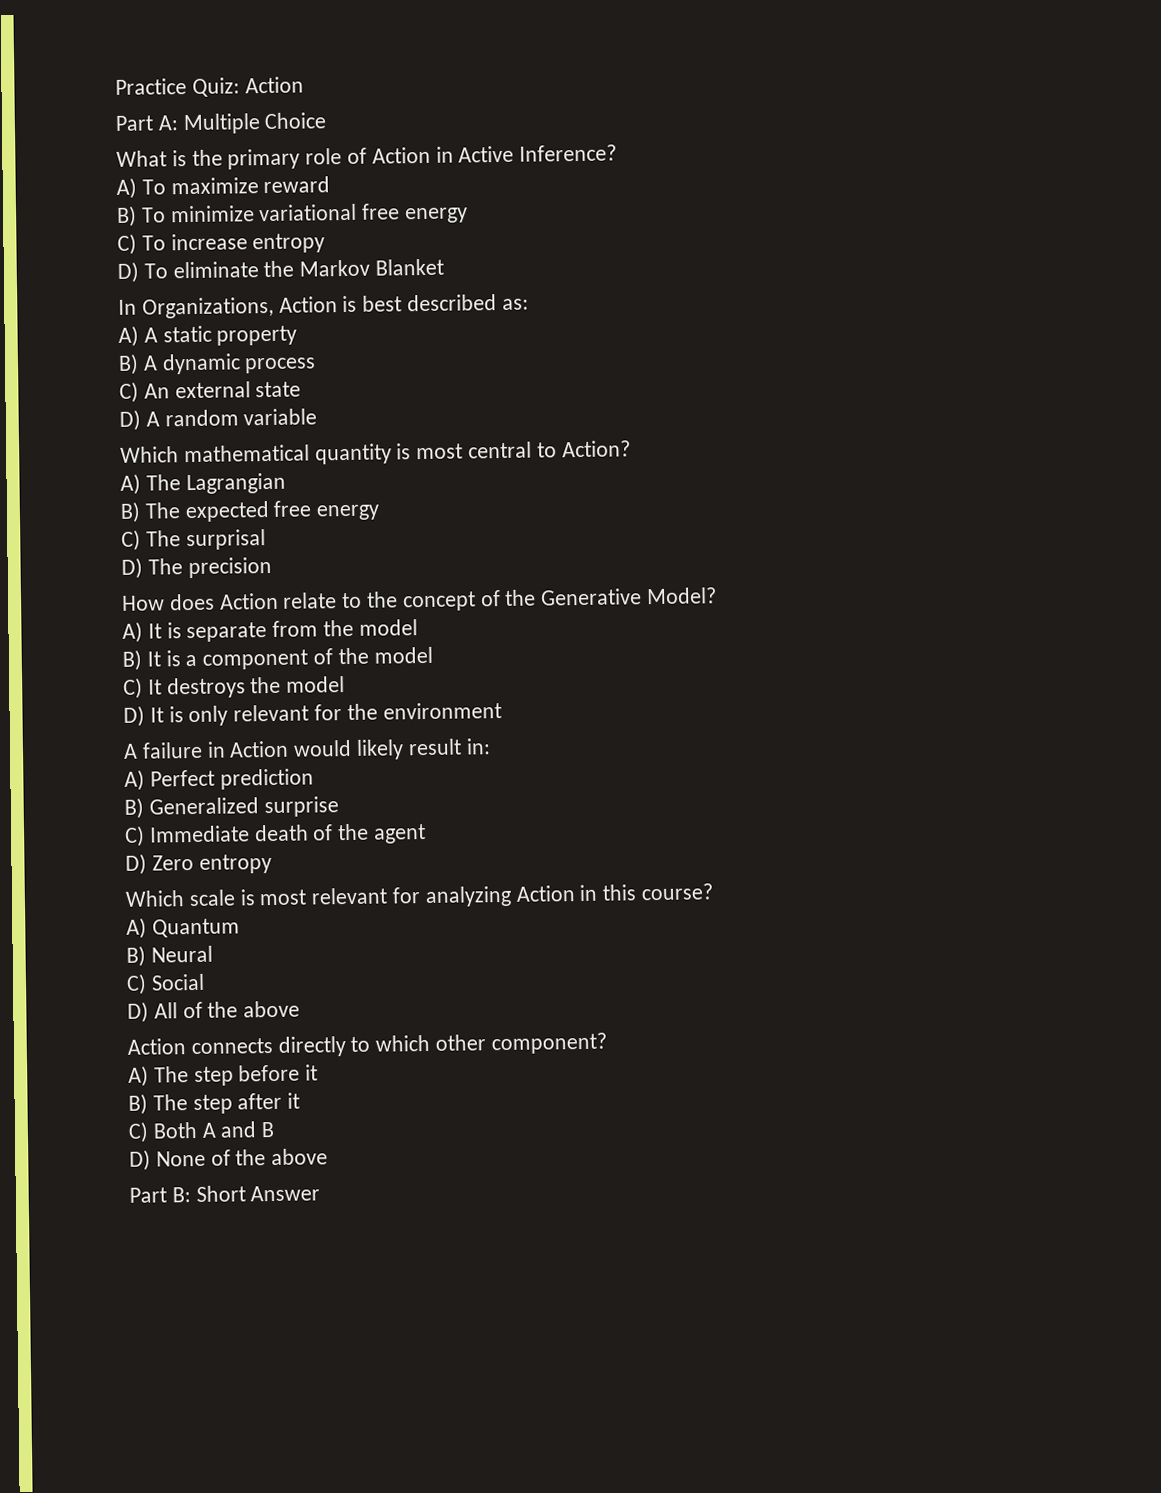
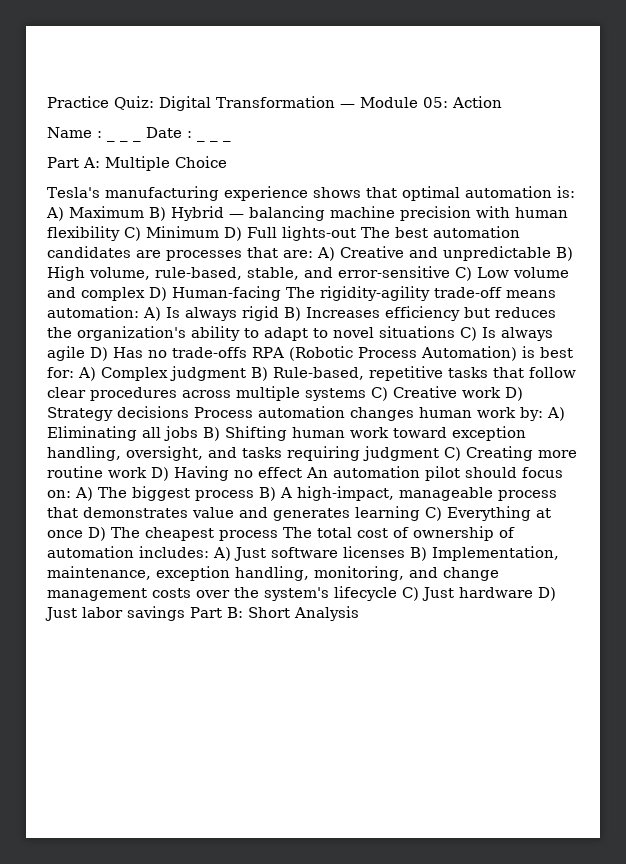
- Practice Quiz: Action
+ Practice Quiz: Digital Transformation — Module 05: Action
+ Name : _ _ _ Date : _ _ _
  Part A: Multiple Choice
- What is the primary role of Action in Active Inference?
- A) To maximize reward
- B) To minimize variational free energy
- C) To increase entropy
- D) To eliminate the Markov Blanket
- In Organizations, Action is best described as:
- A) A static property
- B) A dynamic process
- C) An external state
- D) A random variable
- Which mathematical quantity is most central to Action?
- A) The Lagrangian
- B) The expected free energy
- C) The surprisal
- D) The precision
- How does Action relate to the concept of the Generative Model?
- A) It is separate from the model
- B) It is a component of the model
- C) It destroys the model
- D) It is only relevant for the environment
- A failure in Action would likely result in:
- A) Perfect prediction
- B) Generalized surprise
- C) Immediate death of the agent
- D) Zero entropy
- Which scale is most relevant for analyzing Action in this course?
- A) Quantum
- B) Neural
- C) Social
- D) All of the above
- Action connects directly to which other component?
- A) The step before it
- B) The step after it
- C) Both A and B
- D) None of the above
- Part B: Short Answer
+ Tesla's manufacturing experience shows that optimal automation is: A) Maximum B) Hybrid — balancing machine precision with human flexibility C) Minimum D) Full lights-out The best automation candidates are processes that are: A) Creative and unpredictable B) High volume, rule-based, stable, and error-sensitive C) Low volume and complex D) Human-facing The rigidity-agility trade-off means automation: A) Is always rigid B) Increases efficiency but reduces the organization's ability to adapt to novel situations C) Is always agile D) Has no trade-offs RPA (Robotic Process Automation) is best for: A) Complex judgment B) Rule-based, repetitive tasks that follow clear procedures across multiple systems C) Creative work D) Strategy decisions Process automation changes human work by: A) Eliminating all jobs B) Shifting human work toward exception handling, oversight, and tasks requiring judgment C) Creating more routine work D) Having no effect An automation pilot should focus on: A) The biggest process B) A high-impact, manageable process that demonstrates value and generates learning C) Everything at once D) The cheapest process The total cost of ownership of automation includes: A) Just software licenses B) Implementation, maintenance, exception handling, monitoring, and change management costs over the system's lifecycle C) Just hardware D) Just labor savings Part B: Short Analysis

